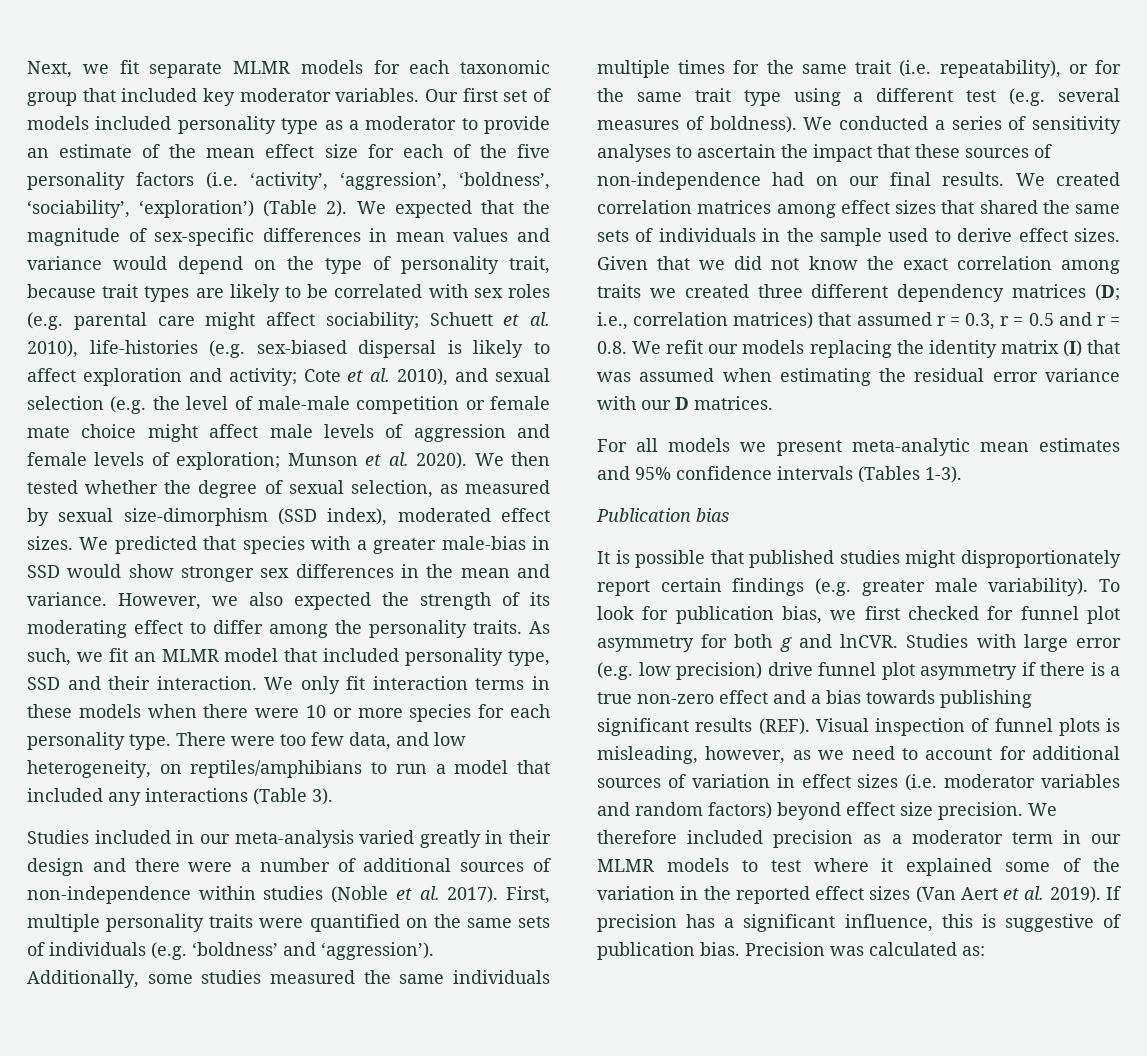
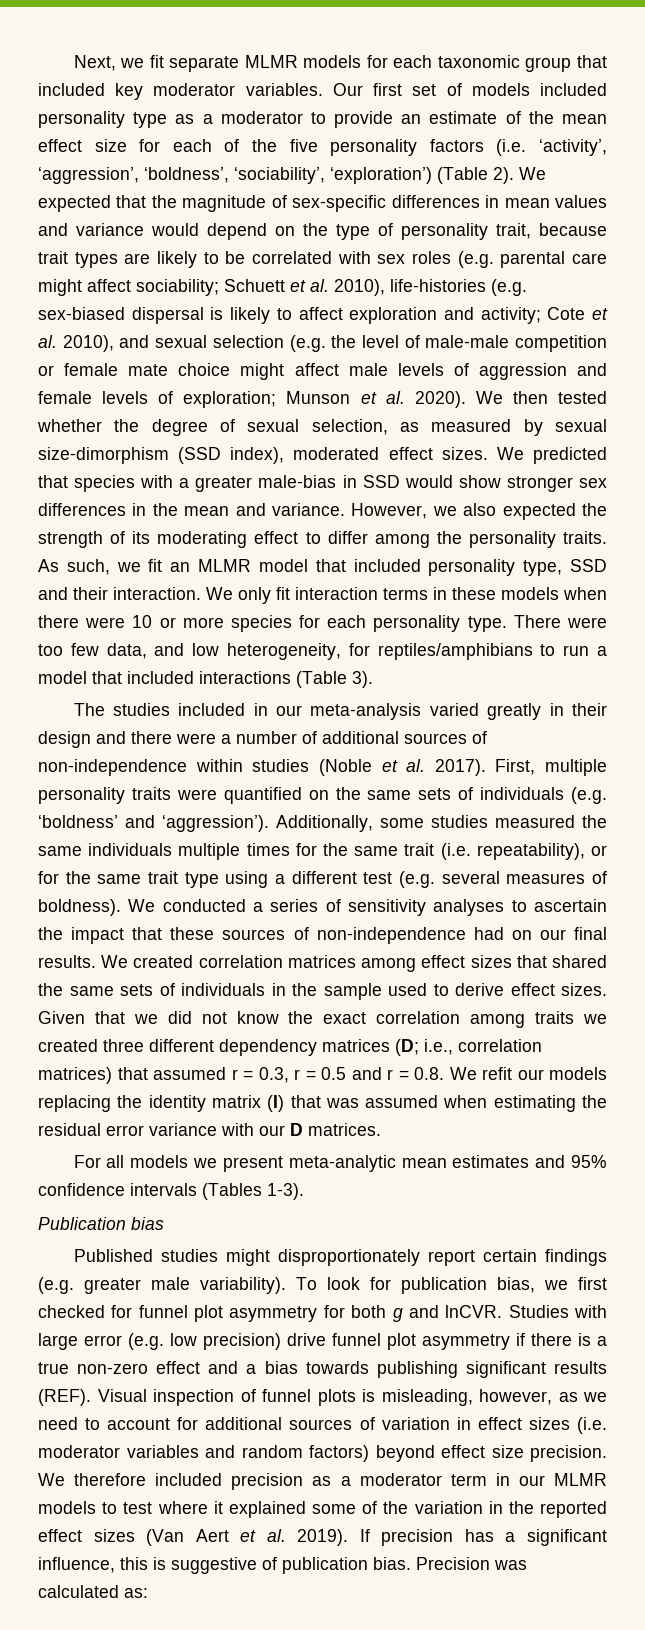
- There were too few data, and low heterogeneity, on reptiles/amphibians to run a model that included any interactions (Table 3).
+ There were too few data, and low heterogeneity, for reptiles/amphibians to run a model that included interactions (Table 3).
- Studies included in our meta-analysis varied greatly in their design and there were a number of additional sources of non-independence within studies (Noble et al. 2017).
+ The studies included in our meta-analysis varied greatly in their design and there were a number of additional sources of non-independence within studies (Noble et al. 2017).
- It is possible that published studies might disproportionately report certain findings (e.g. greater male variability).
+ Published studies might disproportionately report certain findings (e.g. greater male variability).

